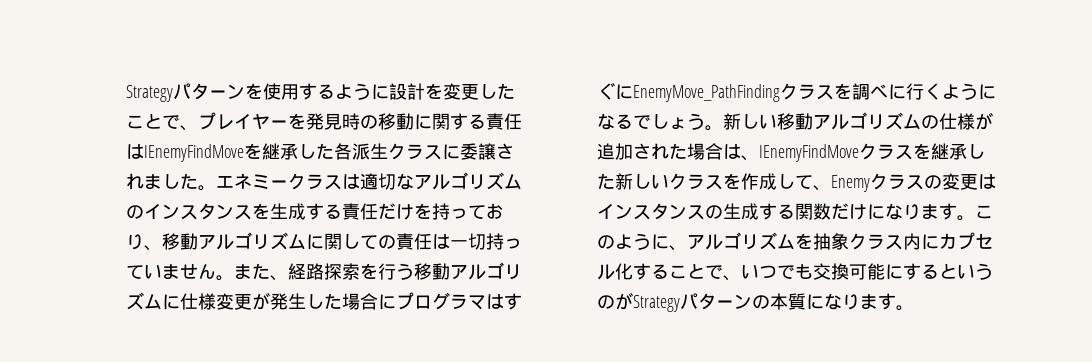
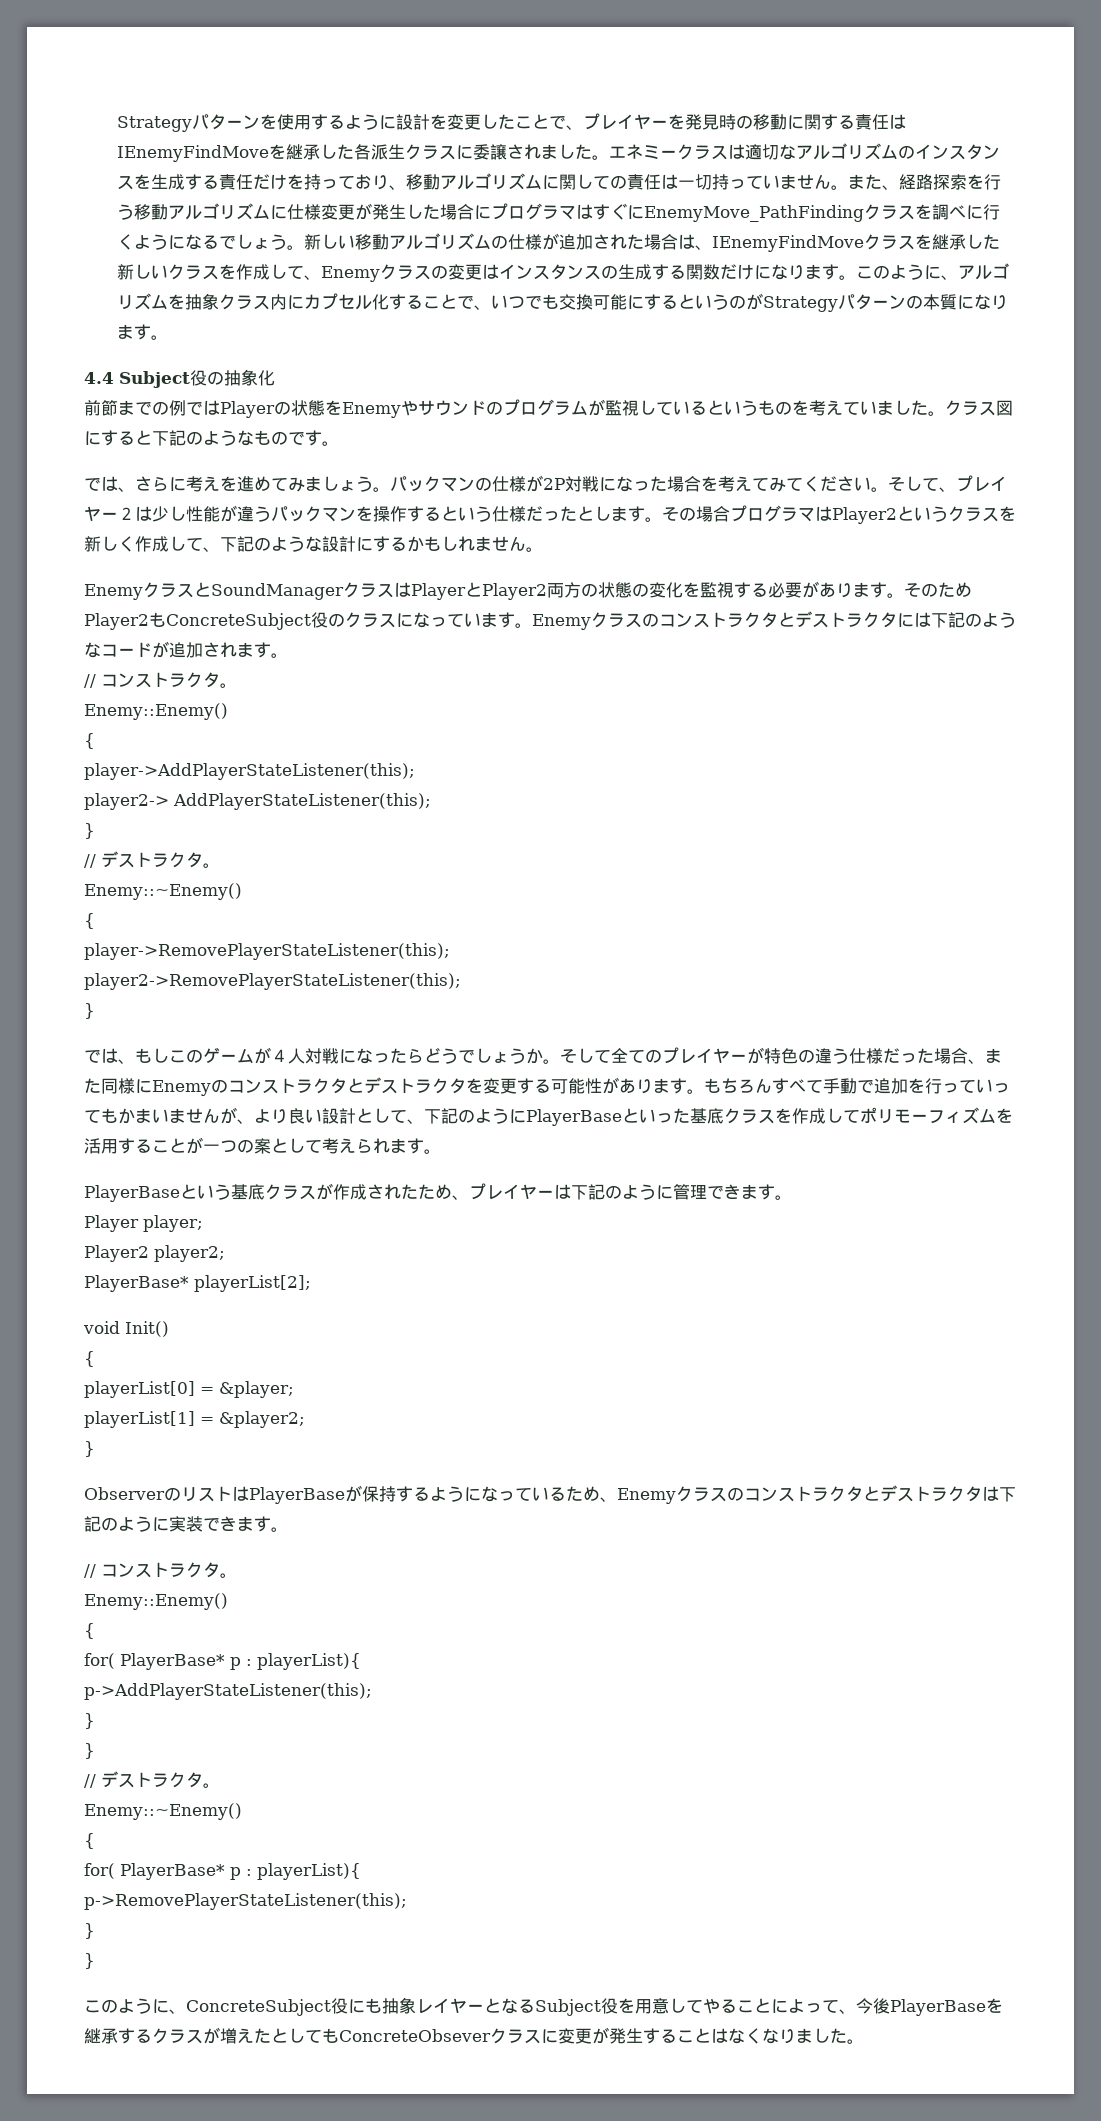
+ 4.4 Subject役の抽象化
+ 前節までの例ではPlayerの状態をEnemyやサウンドのプログラムが監視しているというものを考えていました。クラス図にすると下記のようなものです。
+ では、さらに考えを進めてみましょう。パックマンの仕様が2P対戦になった場合を考えてみてください。そして、プレイヤー２は少し性能が違うパックマンを操作するという仕様だったとします。その場合プログラマはPlayer2というクラスを新しく作成して、下記のような設計にするかもしれません。
+ EnemyクラスとSoundManagerクラスはPlayerとPlayer2両方の状態の変化を監視する必要があります。そのためPlayer2もConcreteSubject役のクラスになっています。Enemyクラスのコンストラクタとデストラクタには下記のようなコードが追加されます。
+ // コンストラクタ。
+ Enemy::Enemy()
+ {
+ player->AddPlayerStateListener(this);
+ player2-> AddPlayerStateListener(this);
+ }
+ // デストラクタ。
+ Enemy::~Enemy()
+ {
+ player->RemovePlayerStateListener(this);
+ player2->RemovePlayerStateListener(this);
+ }
+ では、もしこのゲームが４人対戦になったらどうでしょうか。そして全てのプレイヤーが特色の違う仕様だった場合、また同様にEnemyのコンストラクタとデストラクタを変更する可能性があります。もちろんすべて手動で追加を行っていってもかまいませんが、より良い設計として、下記のようにPlayerBaseといった基底クラスを作成してポリモーフィズムを活用することが一つの案として考えられます。
+ PlayerBaseという基底クラスが作成されたため、プレイヤーは下記のように管理できます。
+ Player player;
+ Player2 player2;
+ PlayerBase* playerList[2];
+ void Init()
+ {
+ playerList[0] = &player;
+ playerList[1] = &player2;
+ }
+ ObserverのリストはPlayerBaseが保持するようになっているため、Enemyクラスのコンストラクタとデストラクタは下記のように実装できます。
+ // コンストラクタ。
+ Enemy::Enemy()
+ {
+ for( PlayerBase* p : playerList){
+ p->AddPlayerStateListener(this);
+ }
+ }
+ // デストラクタ。
+ Enemy::~Enemy()
+ {
+ for( PlayerBase* p : playerList){
+ p->RemovePlayerStateListener(this);
+ }
+ }
+ このように、ConcreteSubject役にも抽象レイヤーとなるSubject役を用意してやることによって、今後PlayerBaseを継承するクラスが増えたとしてもConcreteObseverクラスに変更が発生することはなくなりました。

